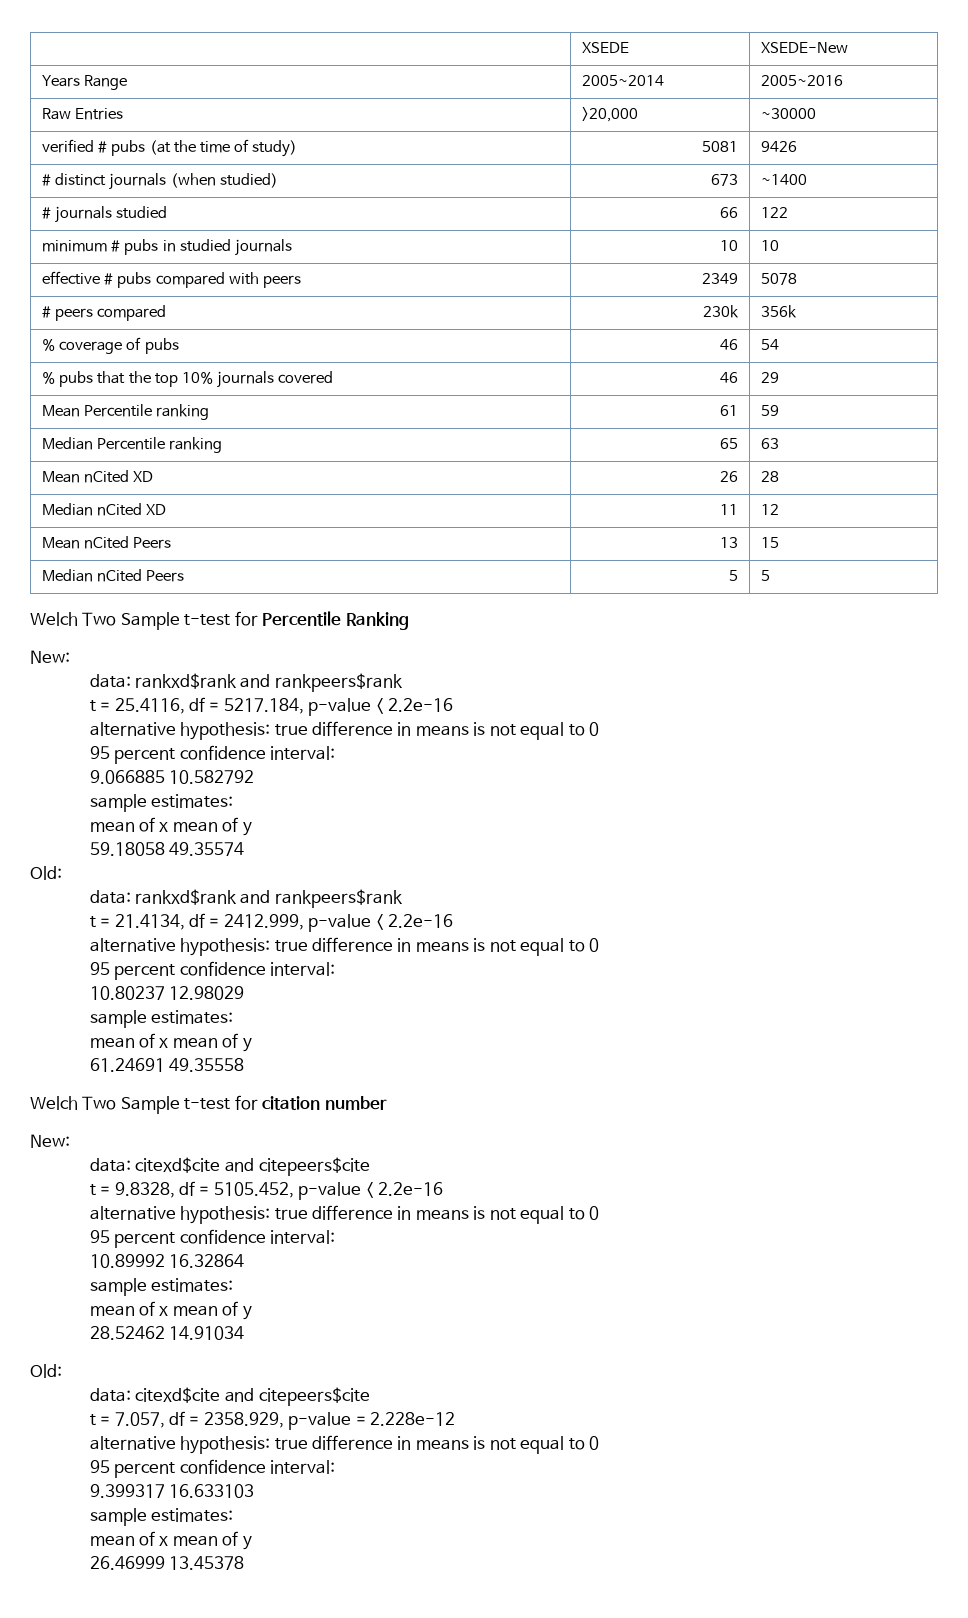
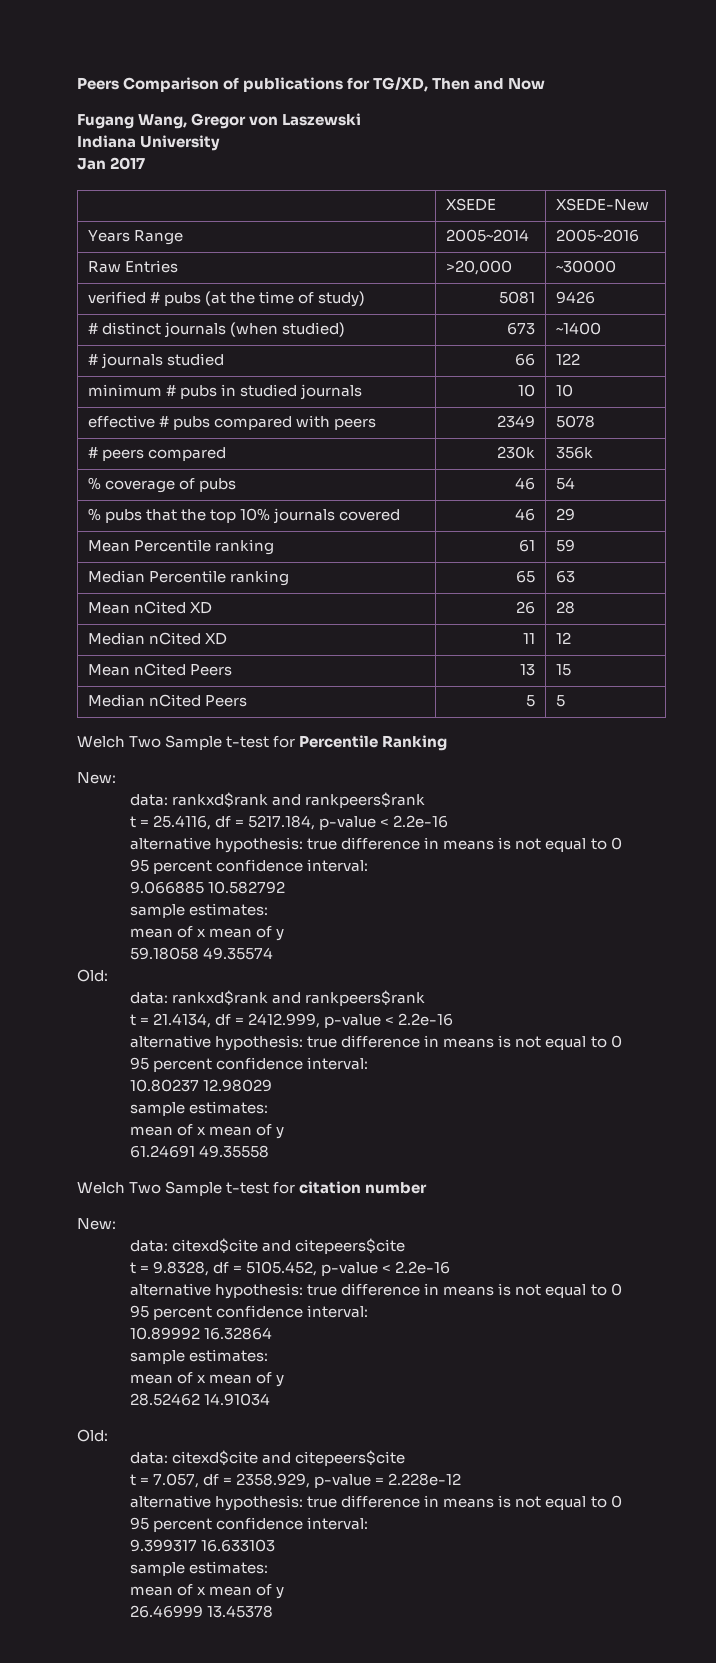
+ Peers Comparison of publications for TG/XD, Then and Now
+ Fugang Wang, Gregor von Laszewski
+ Indiana University
+ Jan 2017

